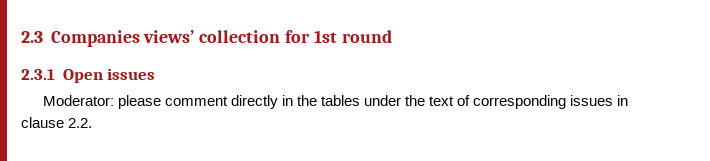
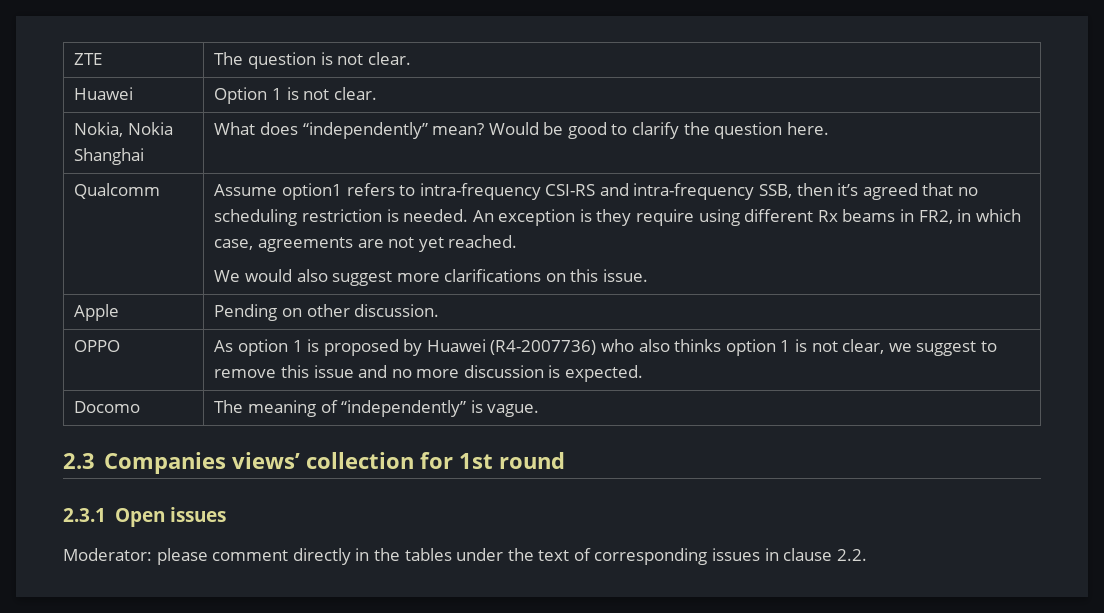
+ ZTE | The question is not clear.
+ Huawei | Option 1 is not clear.
+ Nokia, Nokia Shanghai | What does “independently” mean? Would be good to clarify the question here.
+ Qualcomm | Assume option1 refers to intra-frequency CSI-RS and intra-frequency SSB, then it’s agreed that no scheduling restriction is needed. An exception is they require using different Rx beams in FR2, in which case, agreements are not yet reached.
+ We would also suggest more clarifications on this issue.
+ Apple | Pending on other discussion.
+ OPPO | As option 1 is proposed by Huawei (R4-2007736) who also thinks option 1 is not clear, we suggest to remove this issue and no more discussion is expected.
+ Docomo | The meaning of “independently” is vague.

